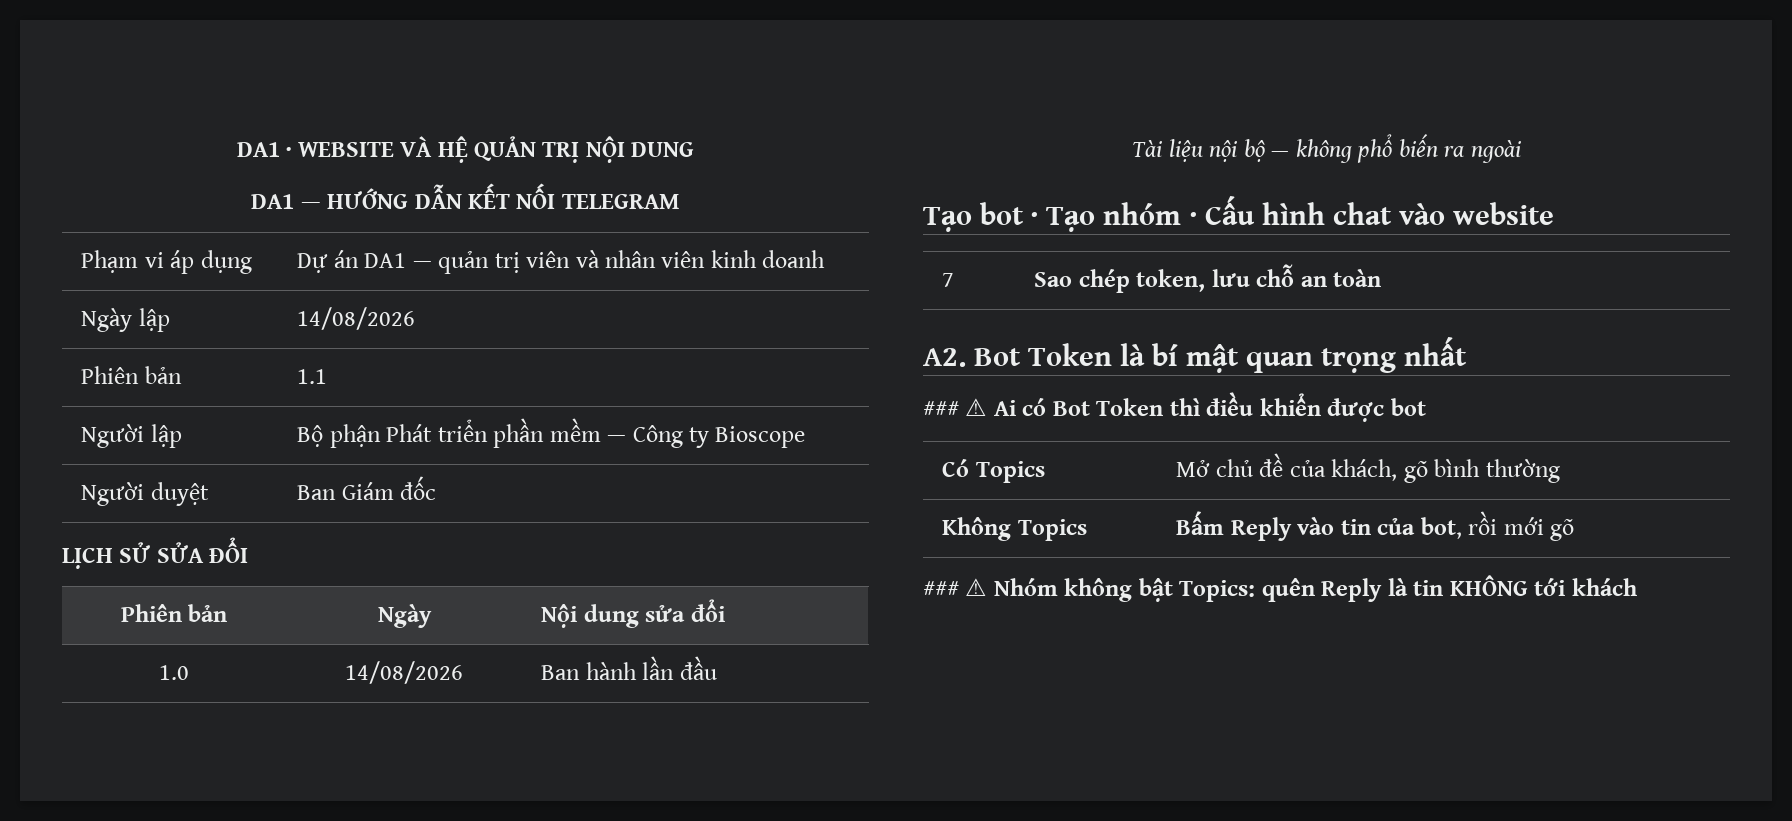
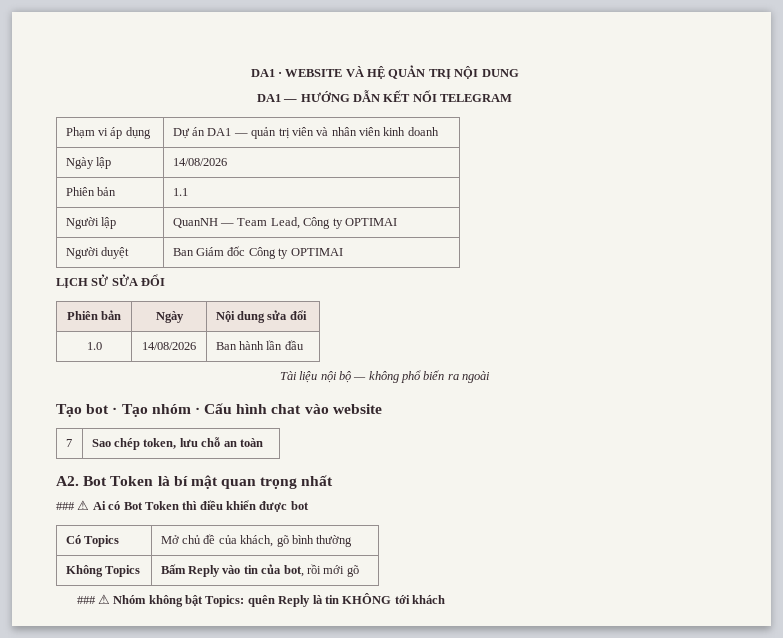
- Người lập | Bộ phận Phát triển phần mềm — Công ty Bioscope
+ Người lập | QuanNH — Team Lead, Công ty OPTIMAI
- Người duyệt | Ban Giám đốc
+ Người duyệt | Ban Giám đốc Công ty OPTIMAI

